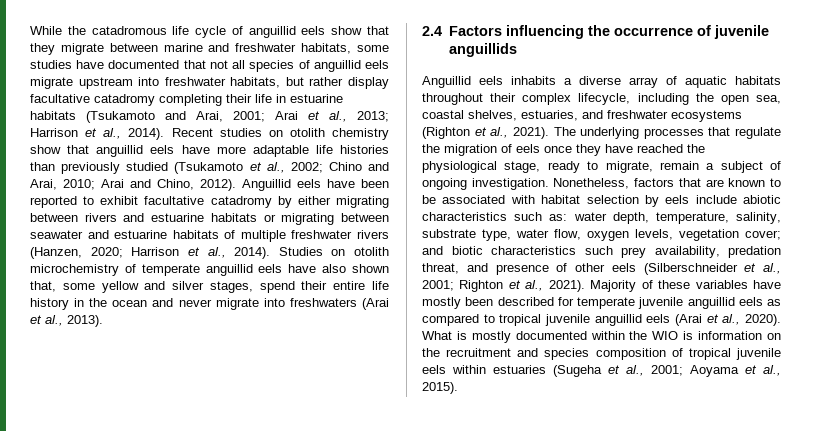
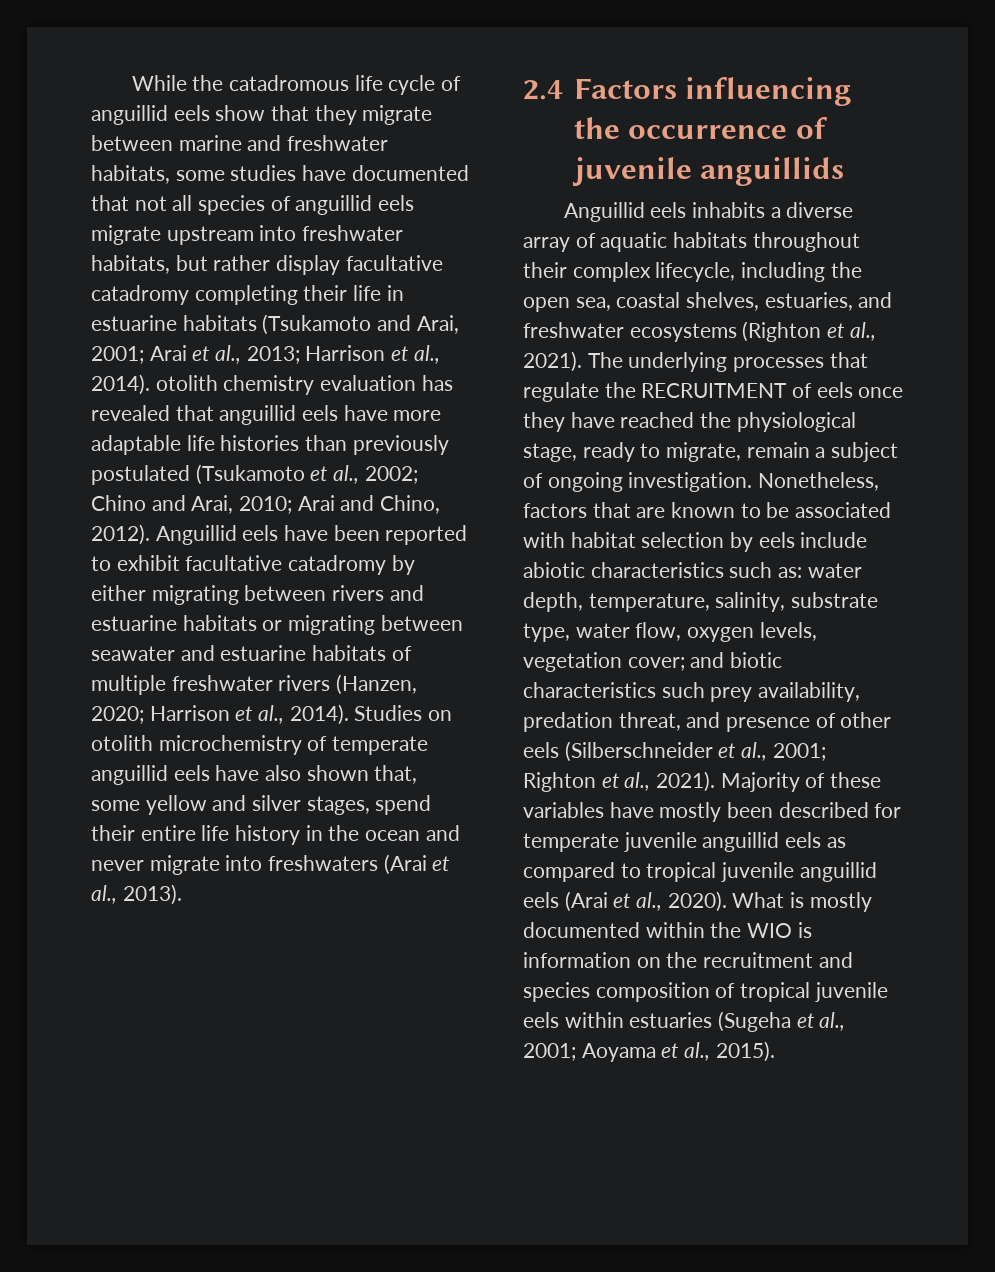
- Harrison et al., 2014). Recent studies on otolith chemistry show that anguillid eels have more adaptable life histories than previously studied (Tsukamoto et al., 2002;
+ Harrison et al., 2014). otolith chemistry evaluation has revealed that anguillid eels have more adaptable life histories than previously postulated (Tsukamoto et al., 2002;
- The underlying processes that regulate the migration of eels once they have reached the physiological stage, ready to migrate, remain a subject of ongoing investigation.
+ The underlying processes that regulate the RECRUITMENT of eels once they have reached the physiological stage, ready to migrate, remain a subject of ongoing investigation.

